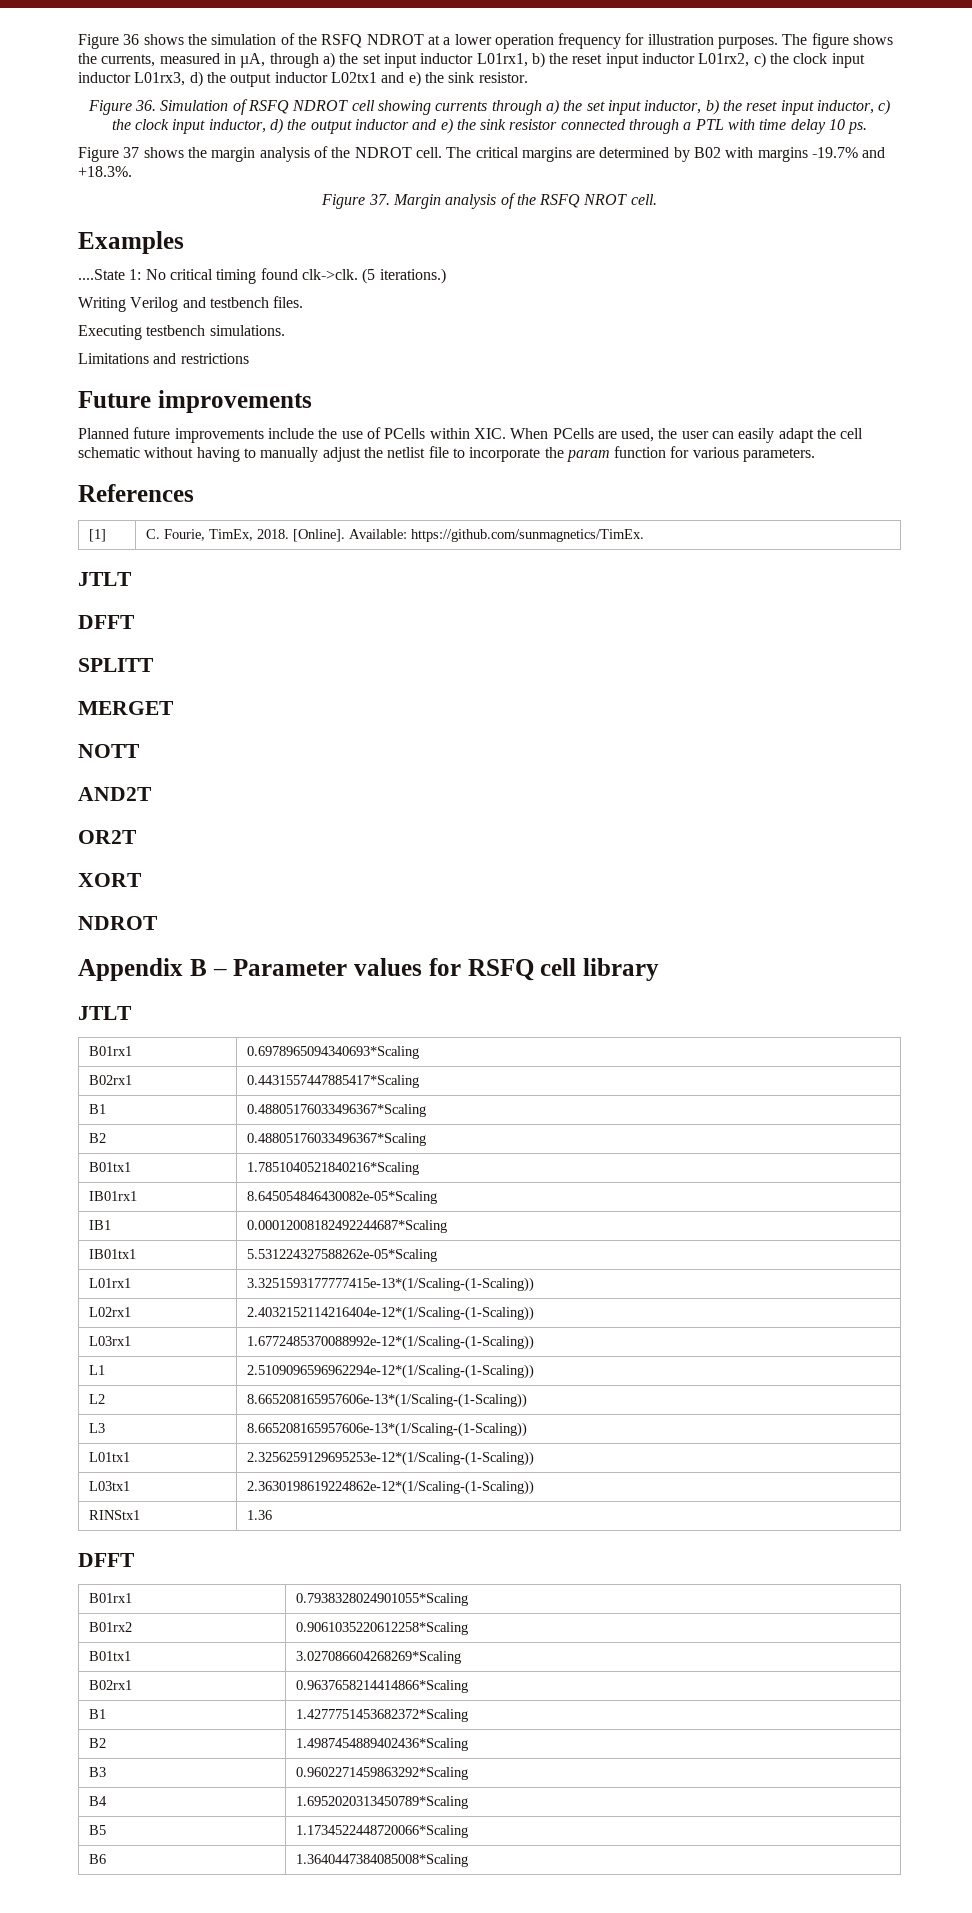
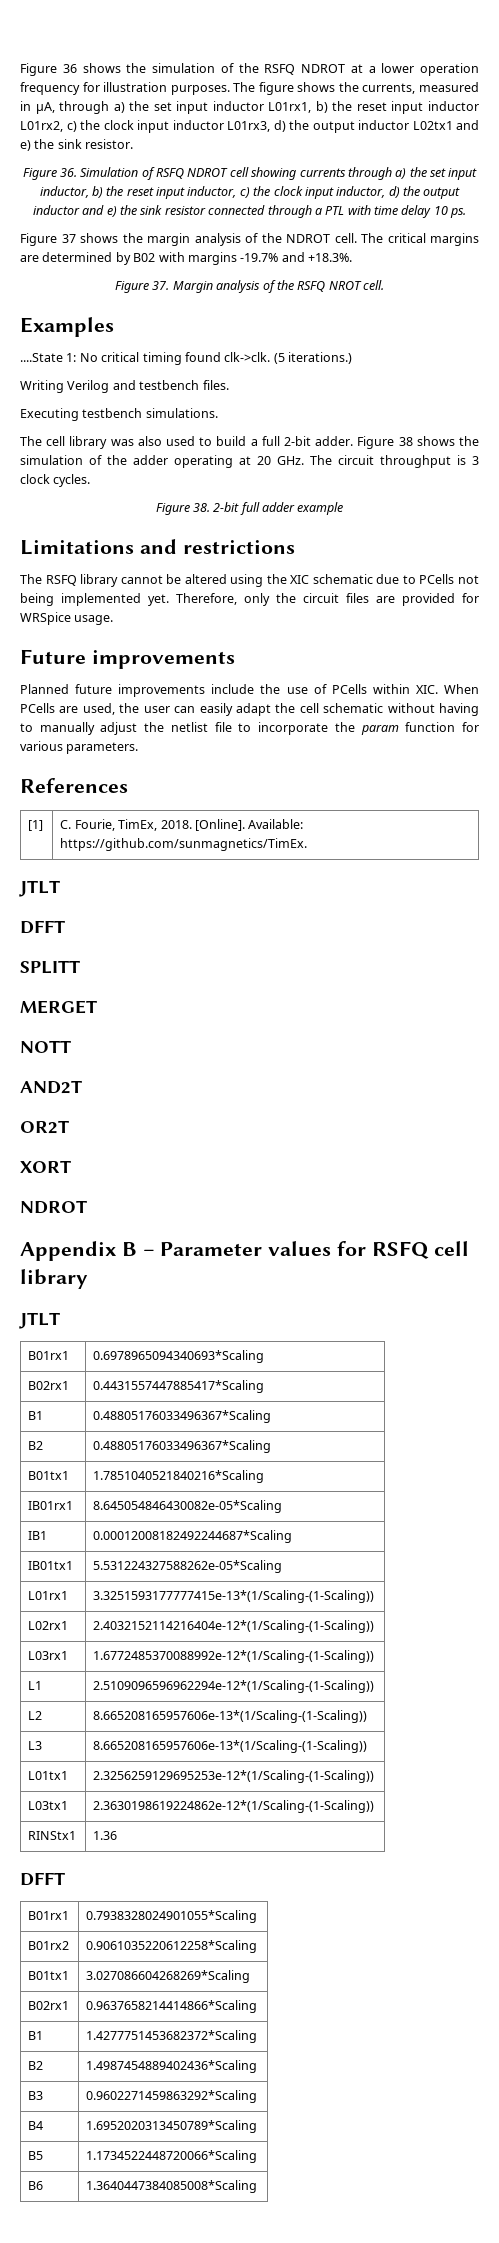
+ The cell library was also used to build a full 2-bit adder. Figure 38 shows the simulation of the adder operating at 20 GHz. The circuit throughput is 3 clock cycles.
+ Figure 38. 2-bit full adder example
  Limitations and restrictions
+ The RSFQ library cannot be altered using the XIC schematic due to PCells not being implemented yet. Therefore, only the circuit files are provided for WRSpice usage.

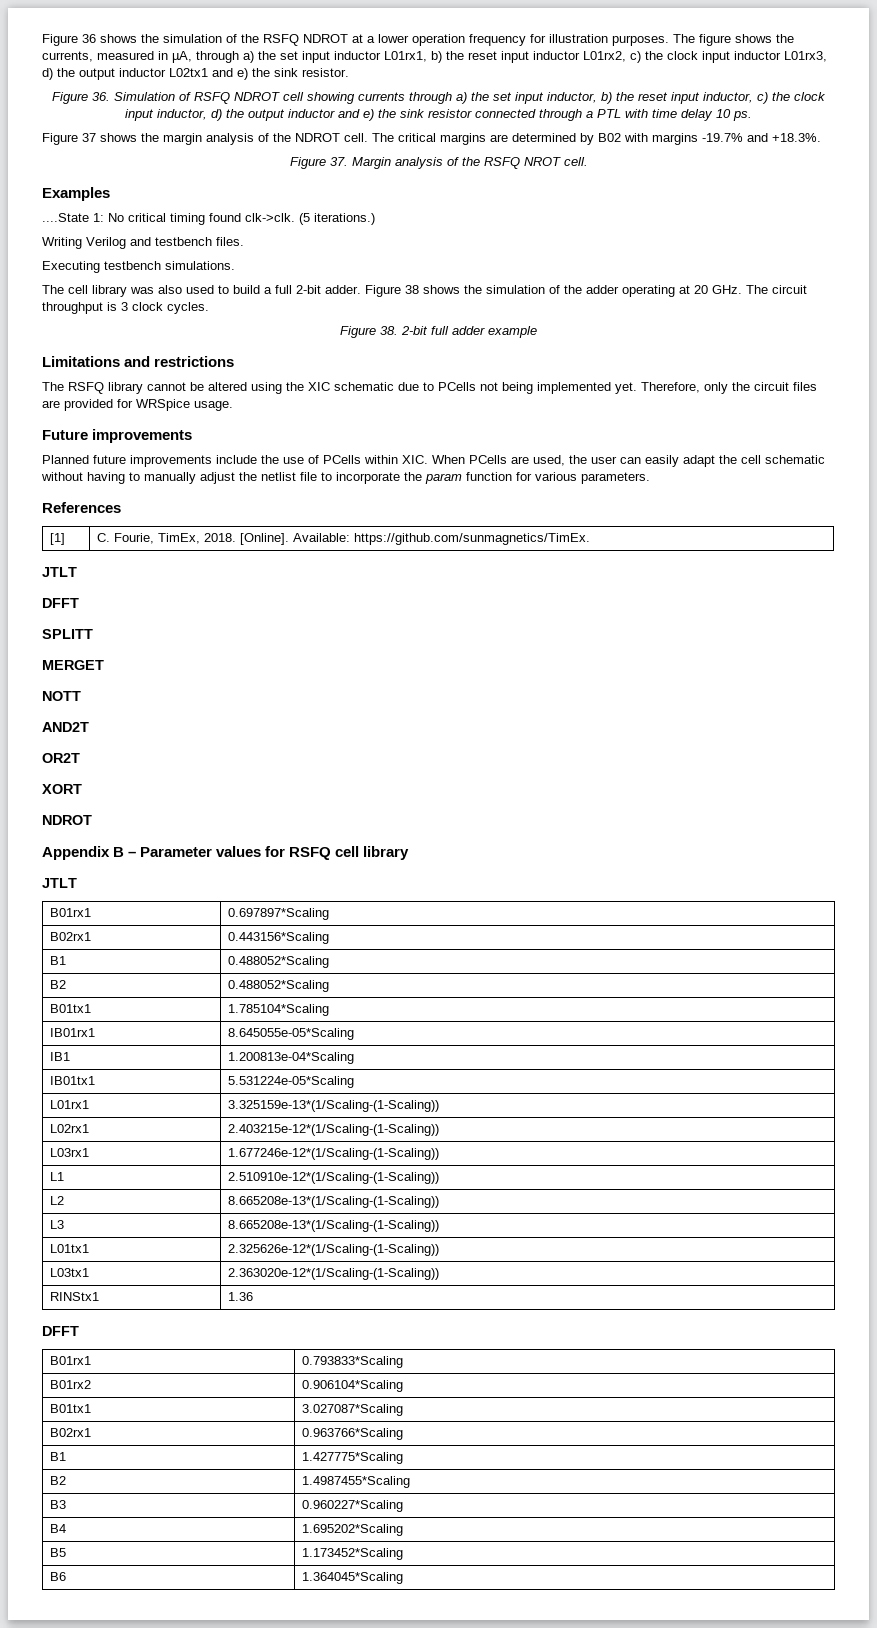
- B01rx1 | 0.6978965094340693*Scaling
- B02rx1 | 0.4431557447885417*Scaling
- B1 | 0.48805176033496367*Scaling
- B2 | 0.48805176033496367*Scaling
- B01tx1 | 1.7851040521840216*Scaling
+ B01rx1 | 0.697897*Scaling
+ B02rx1 | 0.443156*Scaling
+ B1 | 0.488052*Scaling
+ B2 | 0.488052*Scaling
+ B01tx1 | 1.785104*Scaling
- IB01rx1 | 8.645054846430082e-05*Scaling
+ IB01rx1 | 8.645055e-05*Scaling
- IB1 | 0.00012008182492244687*Scaling
+ IB1 | 1.200813e-04*Scaling
- IB01tx1 | 5.531224327588262e-05*Scaling
+ IB01tx1 | 5.531224e-05*Scaling
- L01rx1 | 3.3251593177777415e-13*(1/Scaling-(1-Scaling))
+ L01rx1 | 3.325159e-13*(1/Scaling-(1-Scaling))
- L02rx1 | 2.4032152114216404e-12*(1/Scaling-(1-Scaling))
+ L02rx1 | 2.403215e-12*(1/Scaling-(1-Scaling))
- L03rx1 | 1.6772485370088992e-12*(1/Scaling-(1-Scaling))
+ L03rx1 | 1.677246e-12*(1/Scaling-(1-Scaling))
- L1 | 2.5109096596962294e-12*(1/Scaling-(1-Scaling))
+ L1 | 2.510910e-12*(1/Scaling-(1-Scaling))
- L2 | 8.665208165957606e-13*(1/Scaling-(1-Scaling))
+ L2 | 8.665208e-13*(1/Scaling-(1-Scaling))
- L3 | 8.665208165957606e-13*(1/Scaling-(1-Scaling))
+ L3 | 8.665208e-13*(1/Scaling-(1-Scaling))
- L01tx1 | 2.3256259129695253e-12*(1/Scaling-(1-Scaling))
+ L01tx1 | 2.325626e-12*(1/Scaling-(1-Scaling))
- L03tx1 | 2.3630198619224862e-12*(1/Scaling-(1-Scaling))
+ L03tx1 | 2.363020e-12*(1/Scaling-(1-Scaling))
- B01rx1 | 0.7938328024901055*Scaling
+ B01rx1 | 0.793833*Scaling
- B01rx2 | 0.9061035220612258*Scaling
- B01tx1 | 3.027086604268269*Scaling
- B02rx1 | 0.9637658214414866*Scaling
- B1 | 1.4277751453682372*Scaling
- B2 | 1.4987454889402436*Scaling
+ B01rx2 | 0.906104*Scaling
+ B01tx1 | 3.027087*Scaling
+ B02rx1 | 0.963766*Scaling
+ B1 | 1.427775*Scaling
+ B2 | 1.4987455*Scaling
- B3 | 0.9602271459863292*Scaling
+ B3 | 0.960227*Scaling
- B4 | 1.6952020313450789*Scaling
+ B4 | 1.695202*Scaling
- B5 | 1.1734522448720066*Scaling
+ B5 | 1.173452*Scaling
- B6 | 1.3640447384085008*Scaling
+ B6 | 1.364045*Scaling

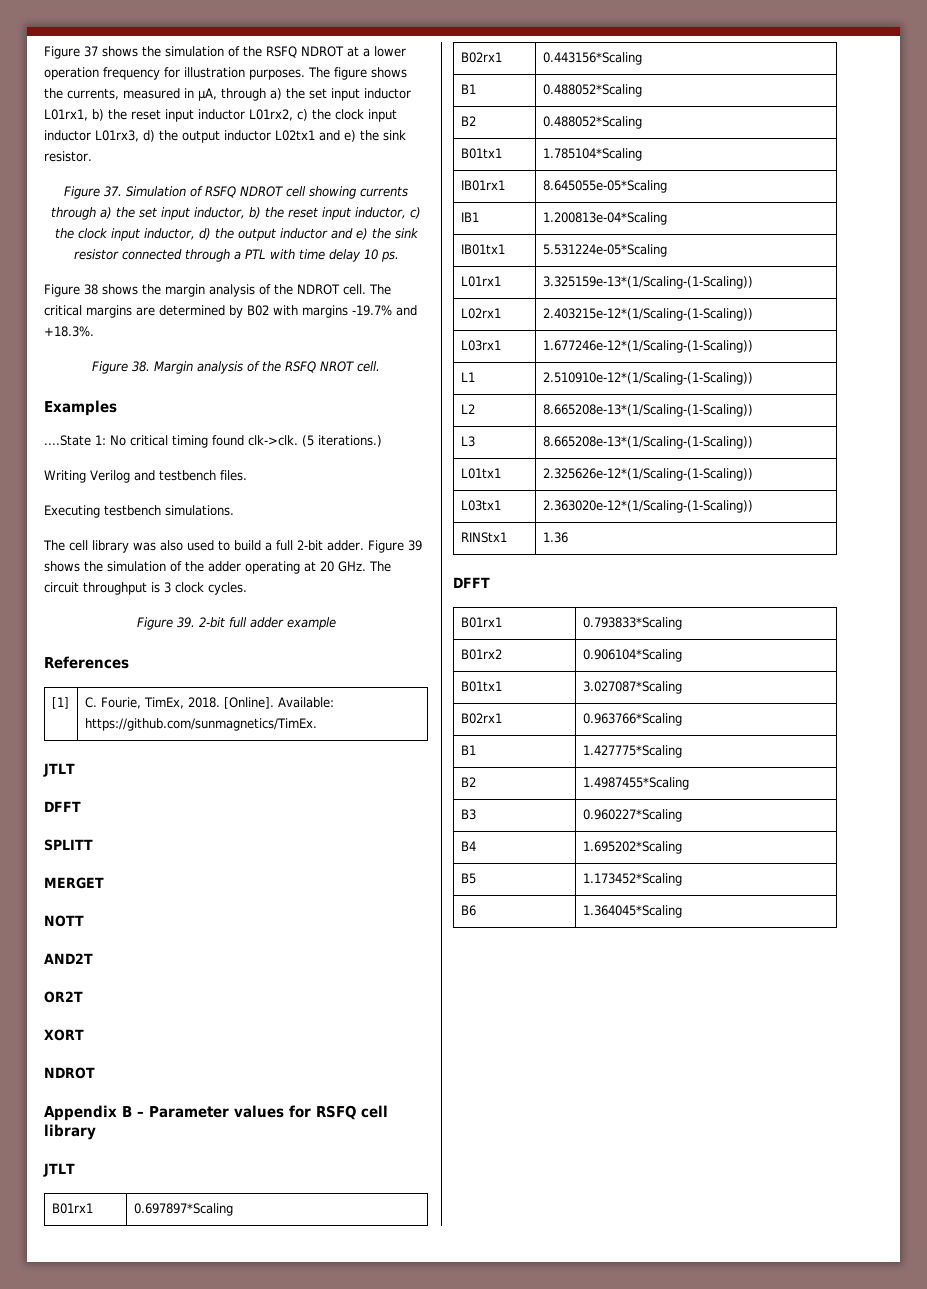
- Figure 36 shows the simulation of the RSFQ NDROT at a lower operation frequency for illustration purposes.
+ Figure 37 shows the simulation of the RSFQ NDROT at a lower operation frequency for illustration purposes.
- Figure 36. Simulation of RSFQ NDROT cell showing currents through a) the set input inductor, b) the reset input inductor, c) the clock input inductor, d) the output inductor and e) the sink resistor connected through a PTL with time delay 10 ps.
+ Figure 37. Simulation of RSFQ NDROT cell showing currents through a) the set input inductor, b) the reset input inductor, c) the clock input inductor, d) the output inductor and e) the sink resistor connected through a PTL with time delay 10 ps.
- Figure 37 shows the margin analysis of the NDROT cell.
+ Figure 38 shows the margin analysis of the NDROT cell.
- Figure 37. Margin analysis of the RSFQ NROT cell.
+ Figure 38. Margin analysis of the RSFQ NROT cell.
- Figure 38 shows the simulation of the adder operating at 20 GHz. The circuit throughput is 3 clock cycles.
+ Figure 39 shows the simulation of the adder operating at 20 GHz. The circuit throughput is 3 clock cycles.
- Figure 38. 2-bit full adder example
+ Figure 39. 2-bit full adder example
- Limitations and restrictions
- The RSFQ library cannot be altered using the XIC schematic due to PCells not being implemented yet. Therefore, only the circuit files are provided for WRSpice usage.
- Future improvements
- Planned future improvements include the use of PCells within XIC. When PCells are used, the user can easily adapt the cell schematic without having to manually adjust the netlist file to incorporate the param function for various parameters.

